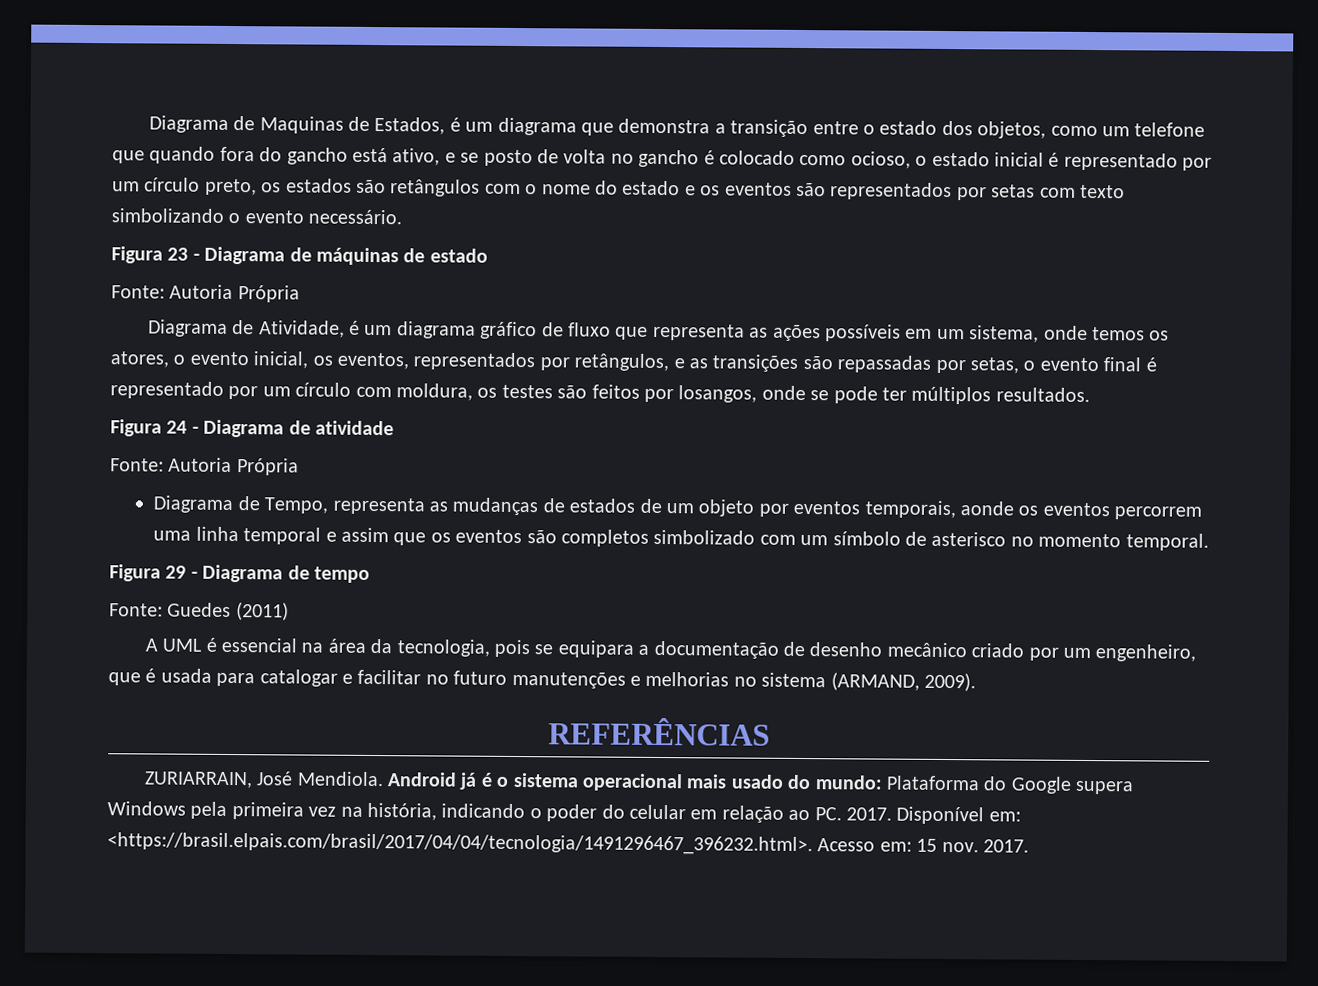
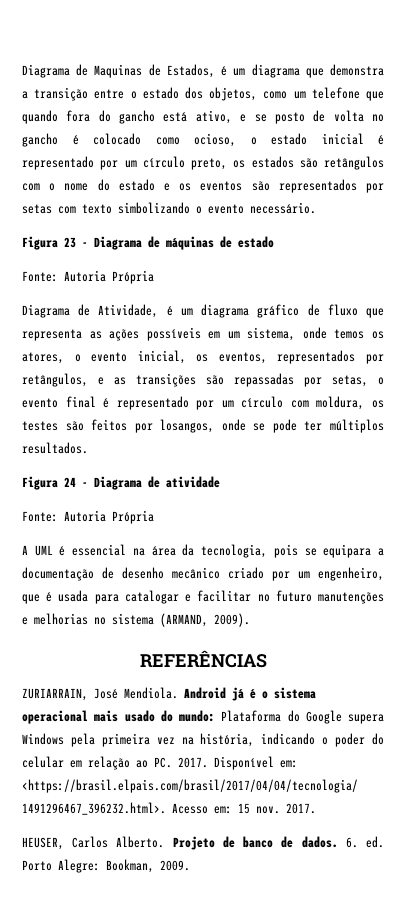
- Diagrama de Tempo, representa as mudanças de estados de um objeto por eventos temporais, aonde os eventos percorrem uma linha temporal e assim que os eventos são completos simbolizado com um símbolo de asterisco no momento temporal.
- Figura 29 - Diagrama de tempo
- Fonte: Guedes (2011)
+ HEUSER, Carlos Alberto. Projeto de banco de dados. 6. ed. Porto Alegre: Bookman, 2009.

